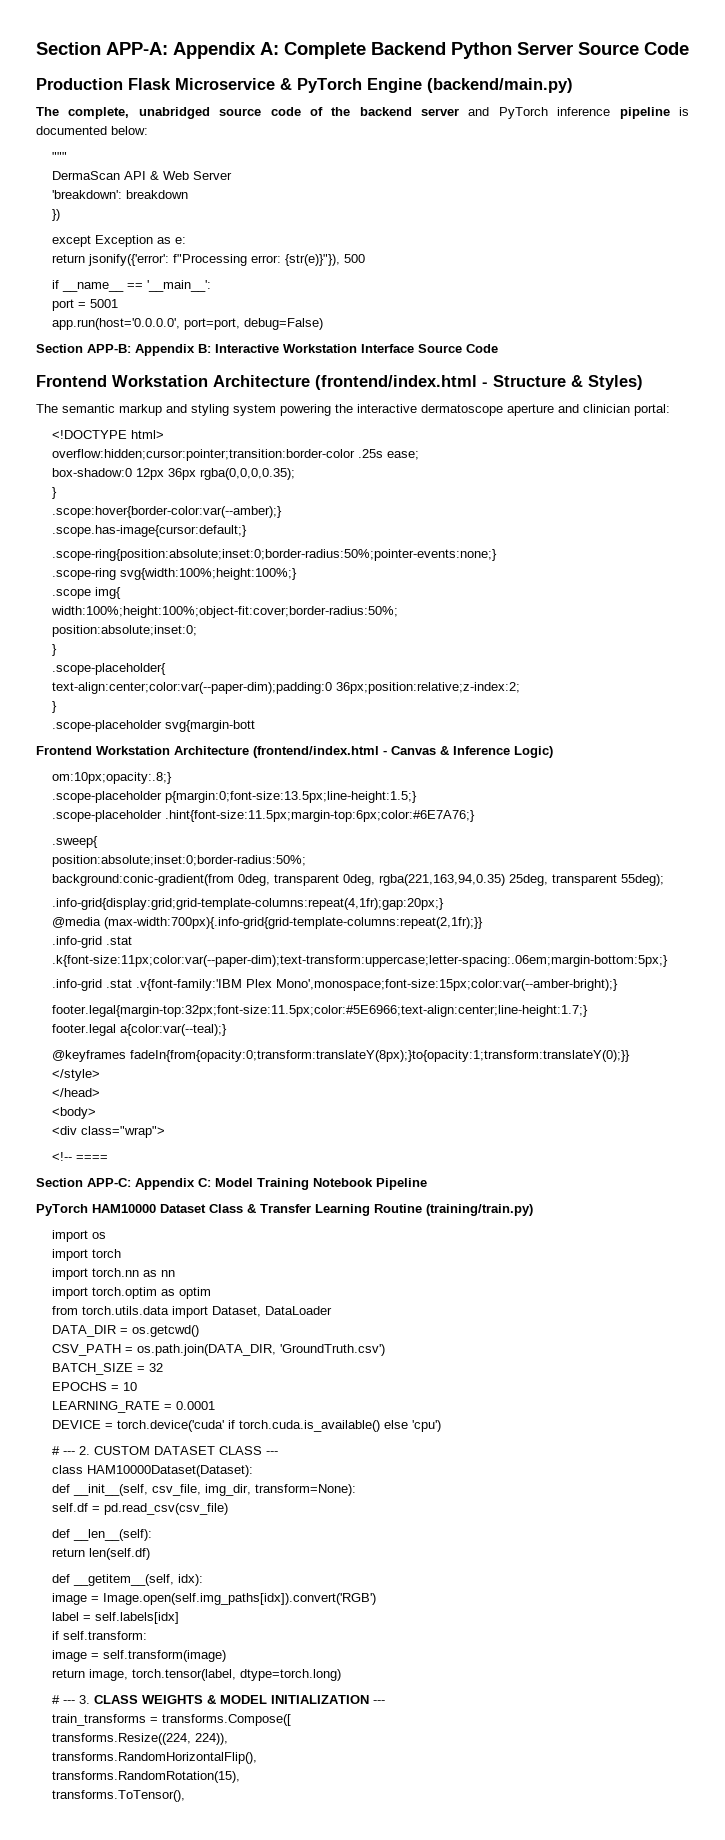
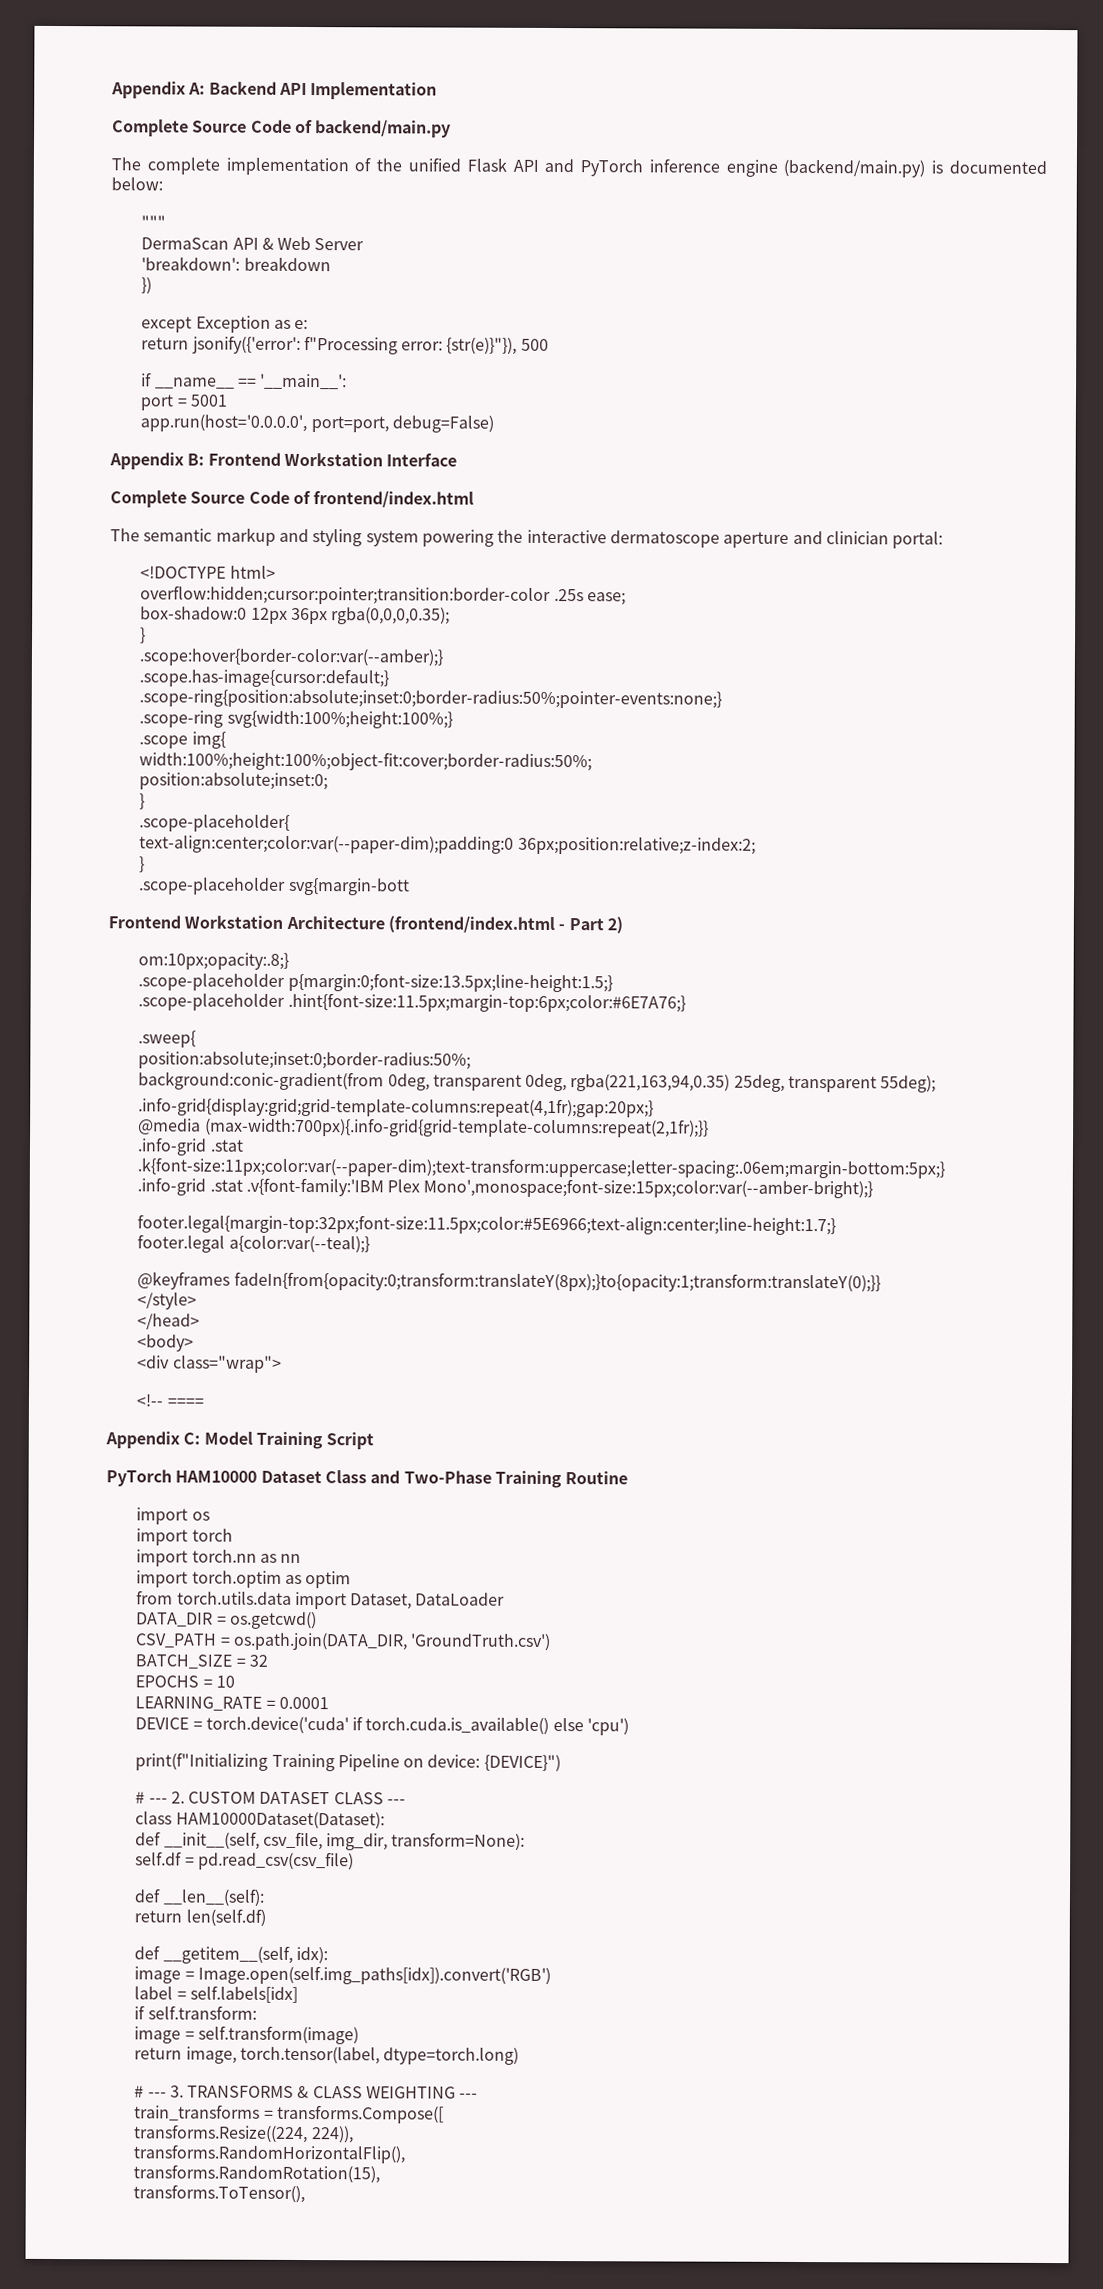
- Section APP-A: Appendix A: Complete Backend Python Server Source Code
- Production Flask Microservice & PyTorch Engine (backend/main.py)
- The complete, unabridged source code of the backend server and PyTorch inference pipeline is documented below:
+ Appendix A: Backend API Implementation
+ Complete Source Code of backend/main.py
+ The complete implementation of the unified Flask API and PyTorch inference engine (backend/main.py) is documented below:
- Section APP-B: Appendix B: Interactive Workstation Interface Source Code
- Frontend Workstation Architecture (frontend/index.html - Structure & Styles)
+ Appendix B: Frontend Workstation Interface
+ Complete Source Code of frontend/index.html
- Frontend Workstation Architecture (frontend/index.html - Canvas & Inference Logic)
+ Frontend Workstation Architecture (frontend/index.html - Part 2)
- Section APP-C: Appendix C: Model Training Notebook Pipeline
+ Appendix C: Model Training Script
- PyTorch HAM10000 Dataset Class & Transfer Learning Routine (training/train.py)
+ PyTorch HAM10000 Dataset Class and Two-Phase Training Routine
+ print(f"Initializing Training Pipeline on device: {DEVICE}")
- # --- 3. CLASS WEIGHTS & MODEL INITIALIZATION ---
+ # --- 3. TRANSFORMS & CLASS WEIGHTING ---

